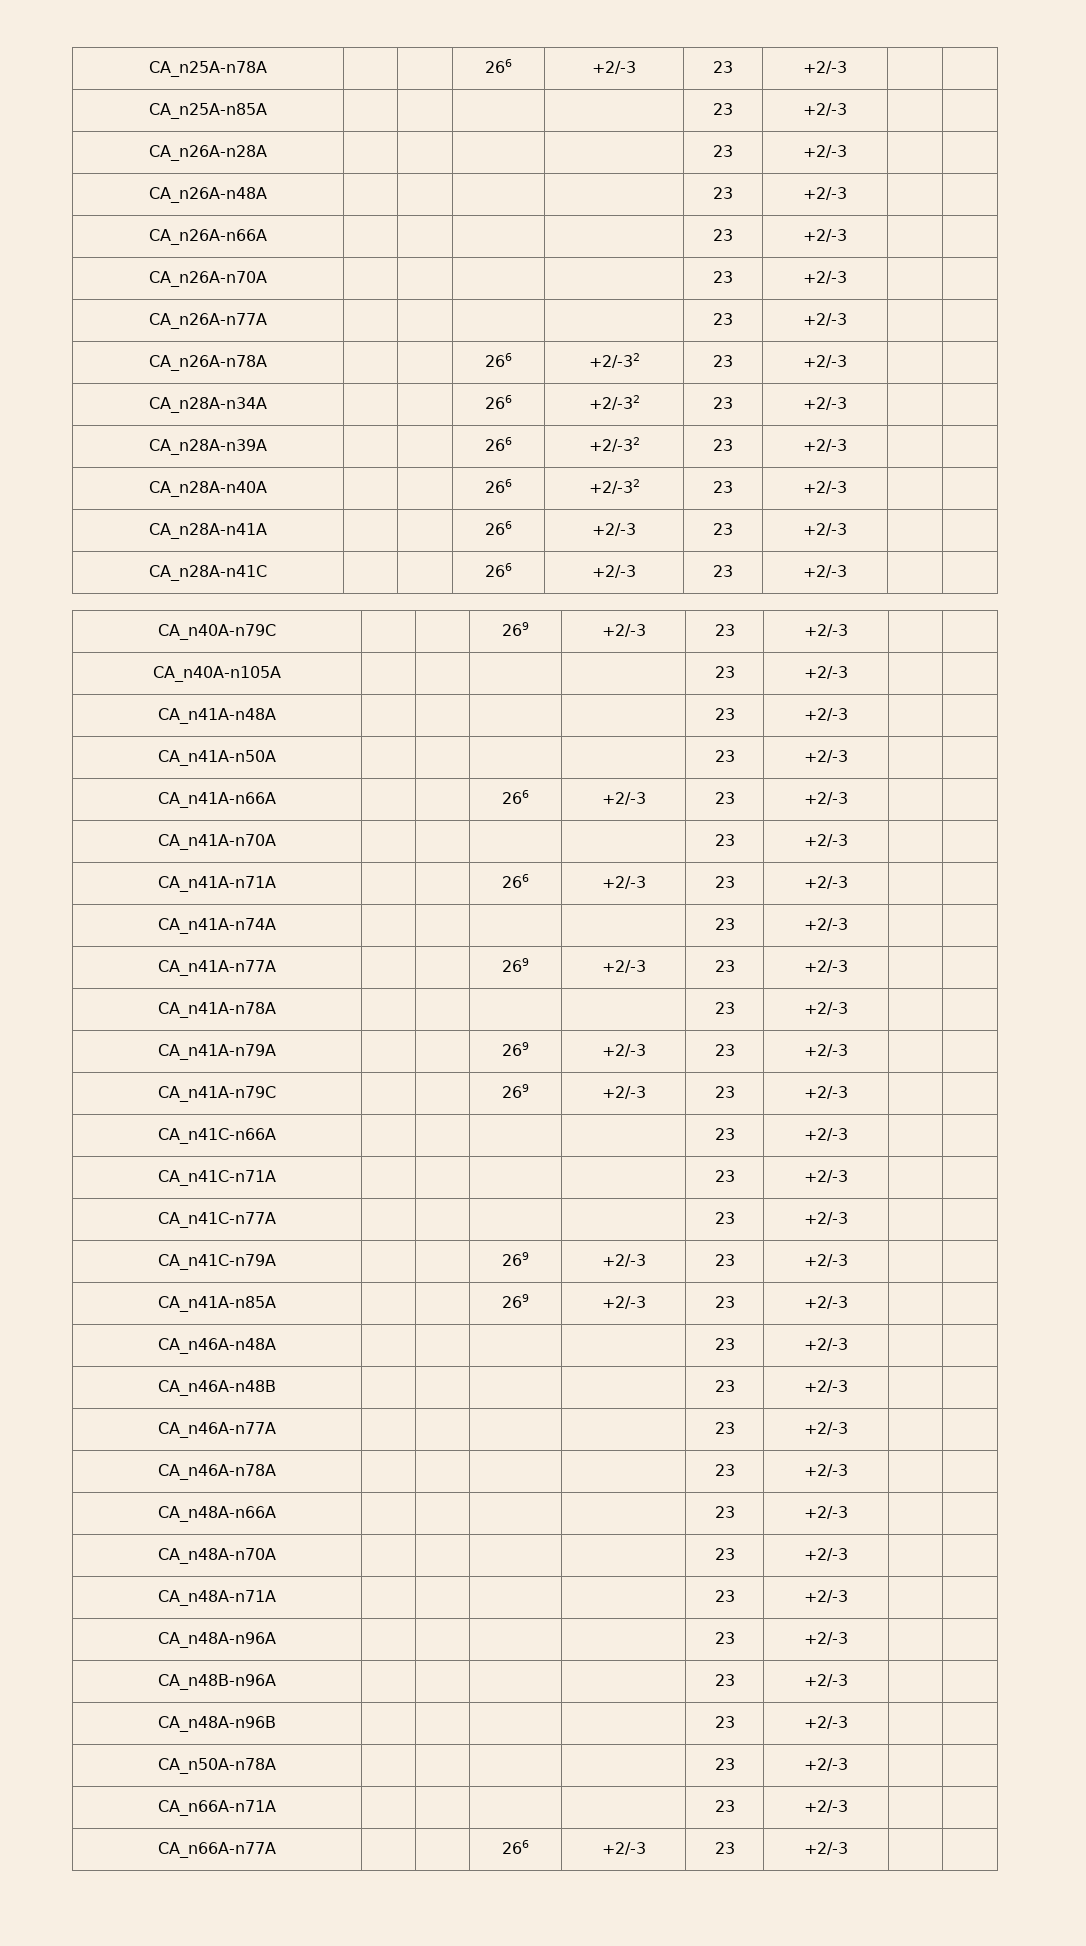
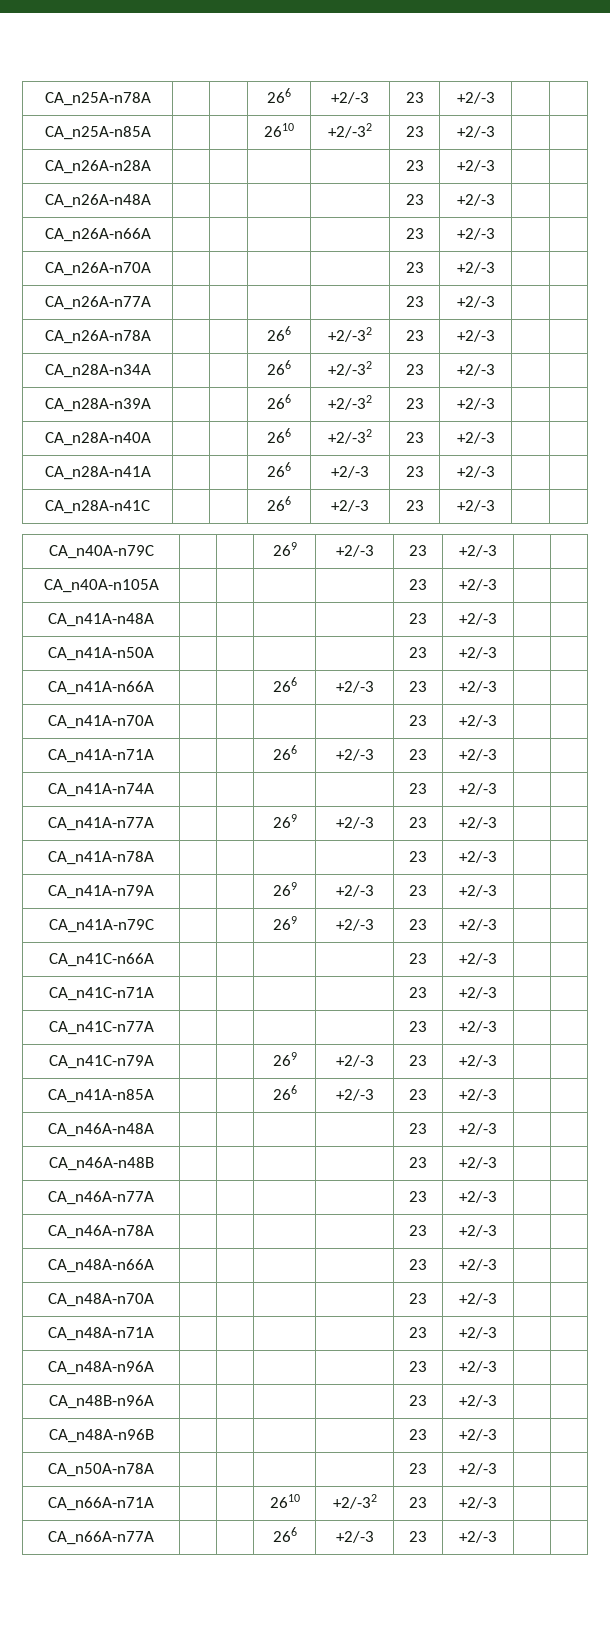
- CA_n25A-n85A | | | | | 23 | +2/-3 | |
+ CA_n25A-n85A | | | 2610 | +2/-32 | 23 | +2/-3 | |
- CA_n41A-n85A | | | 269 | +2/-3 | 23 | +2/-3 | |
+ CA_n41A-n85A | | | 266 | +2/-3 | 23 | +2/-3 | |
- CA_n66A-n71A | | | | | 23 | +2/-3 | |
+ CA_n66A-n71A | | | 2610 | +2/-32 | 23 | +2/-3 | |

